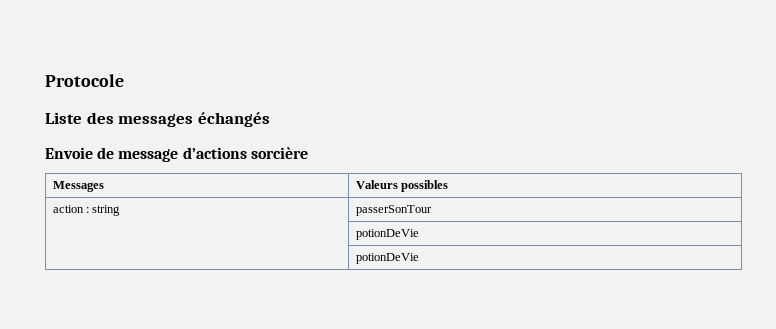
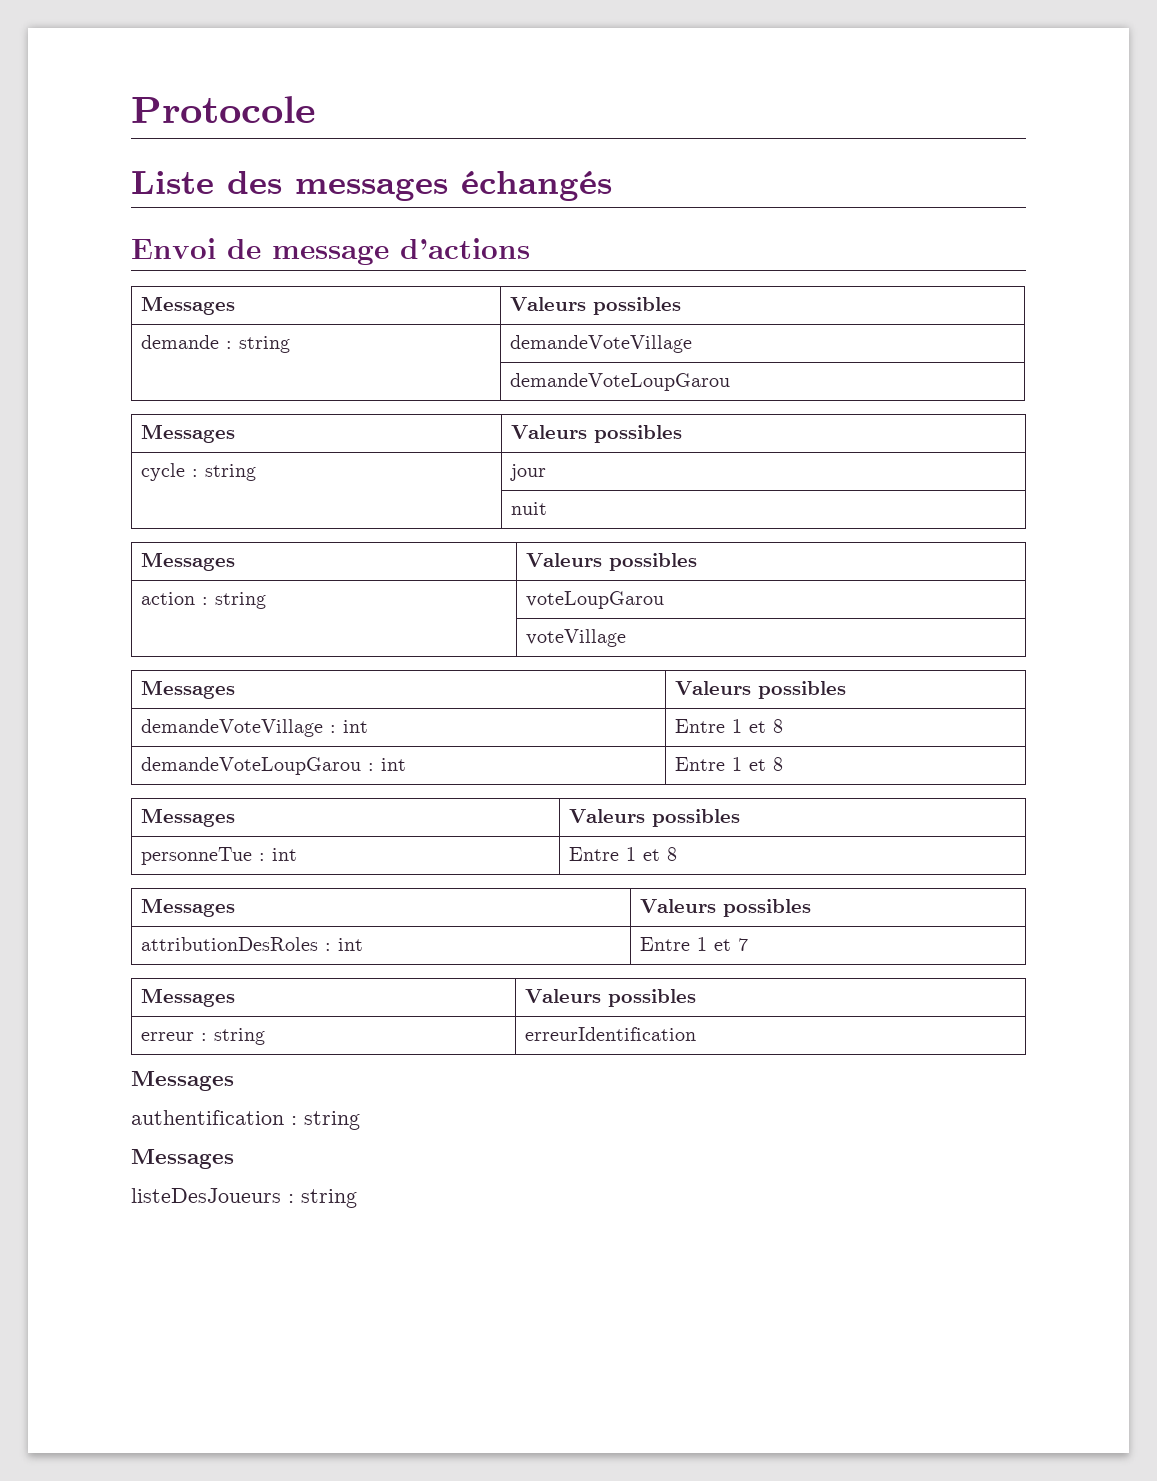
- Envoie de message d’actions sorcière
+ Envoi de message d’actions
+ Messages | Valeurs possibles
+ demande : string | demandeVoteVillage
+ | demandeVoteLoupGarou
+ Messages | Valeurs possibles
+ cycle : string | jour
+ | nuit
- action : string | passerSonTour
- | potionDeVie
- | potionDeVie
+ action : string | voteLoupGarou
+ | voteVillage
+ Messages | Valeurs possibles
+ demandeVoteVillage : int | Entre 1 et 8
+ demandeVoteLoupGarou : int | Entre 1 et 8
+ Messages | Valeurs possibles
+ personneTue : int | Entre 1 et 8
+ Messages | Valeurs possibles
+ attributionDesRoles : int | Entre 1 et 7
+ Messages | Valeurs possibles
+ erreur : string | erreurIdentification
+ Messages
+ authentification : string
+ Messages
+ listeDesJoueurs : string

